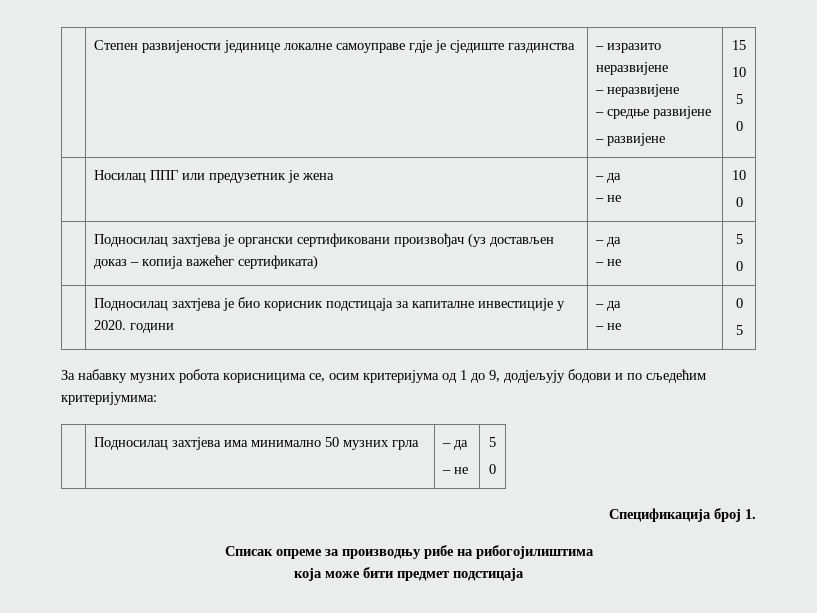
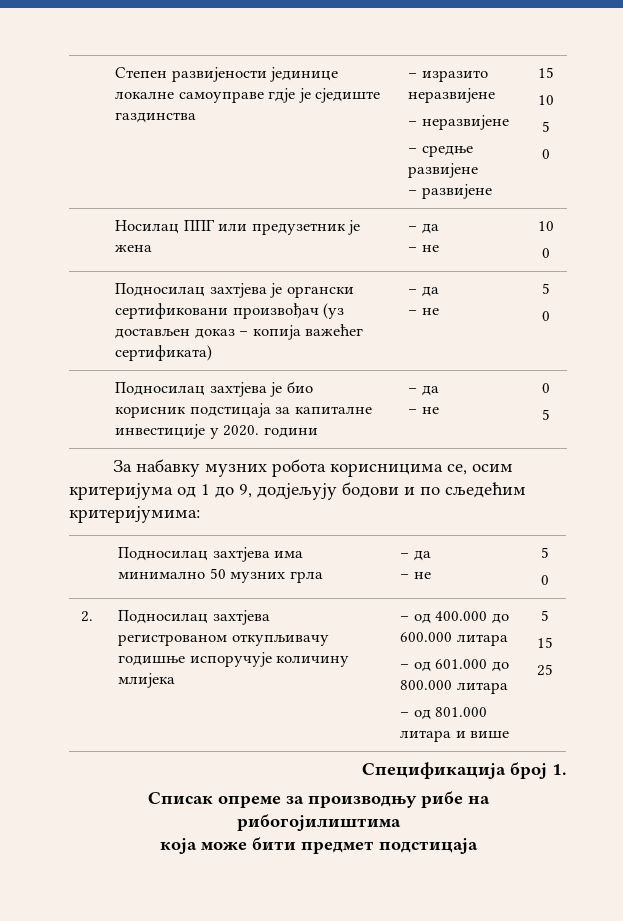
+ 2. | Подносилац захтјева регистрованом откупљивачу годишње испоручује количину млијека | – од 400.000 до 600.000 литара
+ – од 601.000 до 800.000 литара
+ – од 801.000 литара и више | 5
+ 15
+ 25

